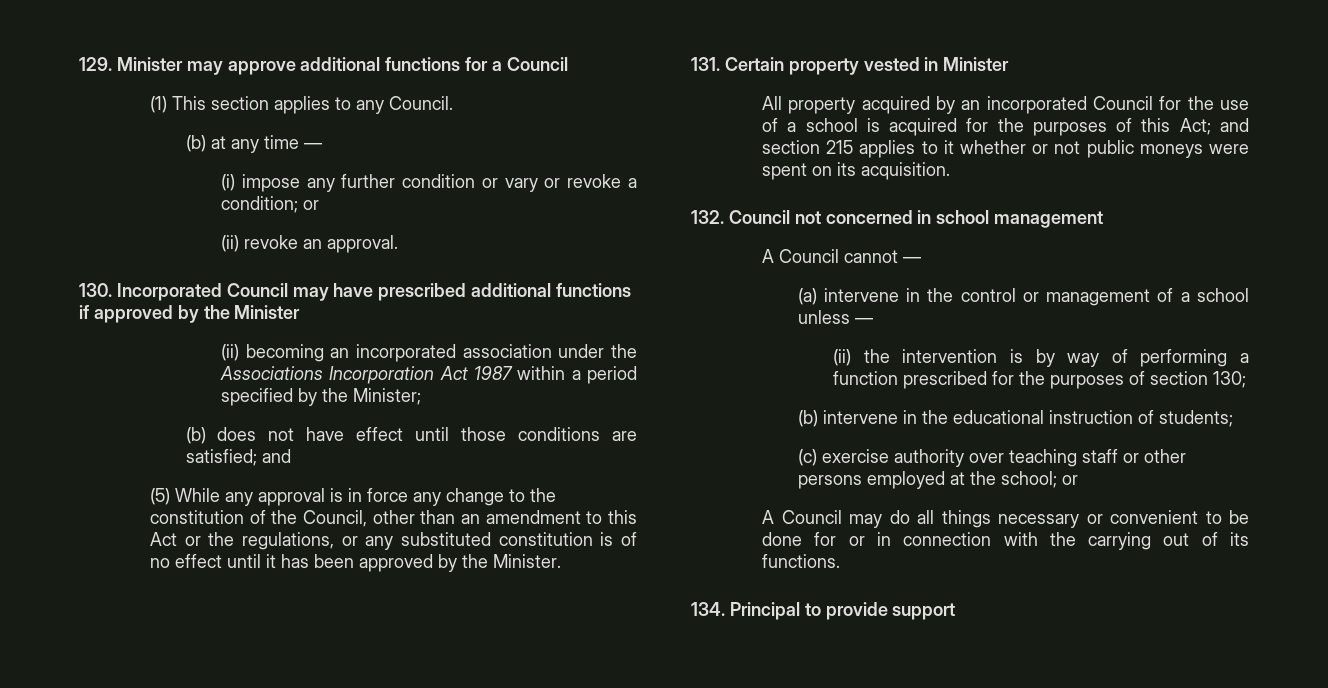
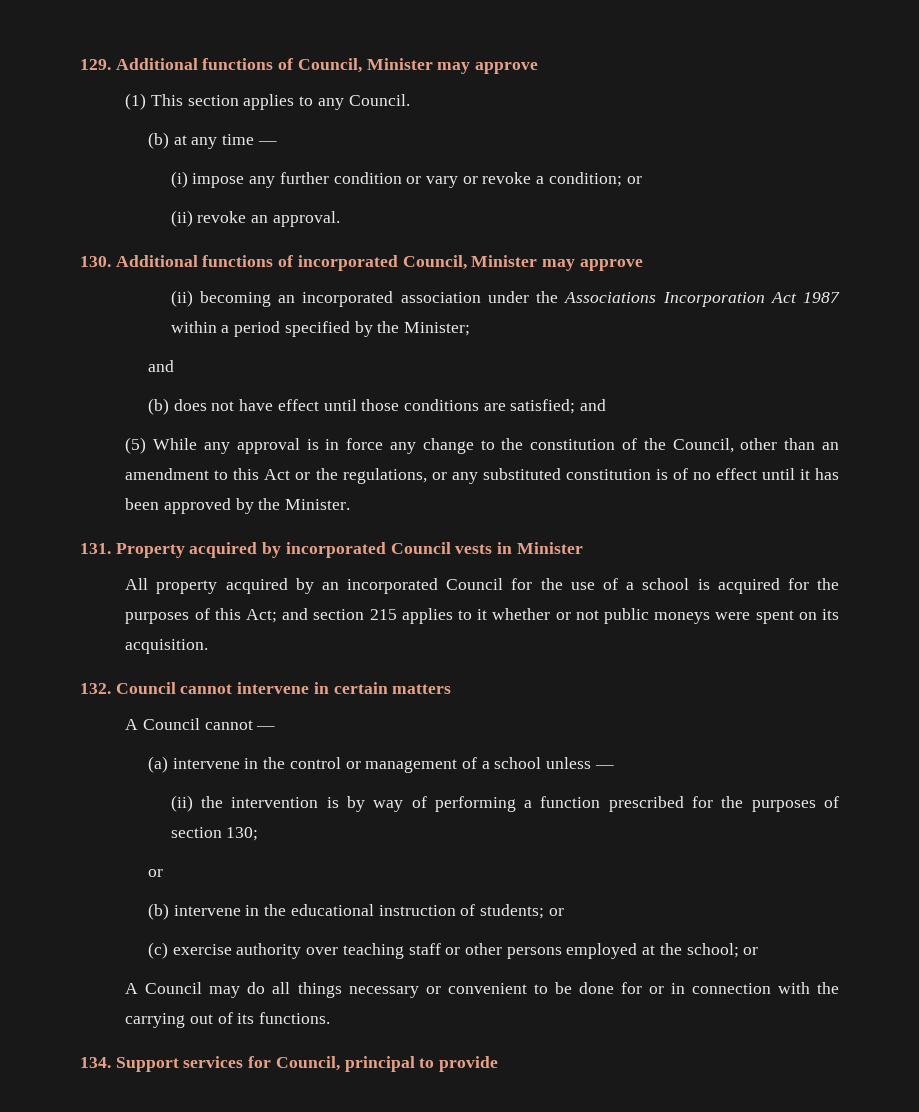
- 129. Minister may approve additional functions for a Council
+ 129. Additional functions of Council, Minister may approve
- 130. Incorporated Council may have prescribed additional functions if approved by the Minister
+ 130. Additional functions of incorporated Council, Minister may approve
  (ii) becoming an incorporated association under the Associations Incorporation Act 1987 within a period specified by the Minister;
+ and
- 131. Certain property vested in Minister
+ 131. Property acquired by incorporated Council vests in Minister
- 132. Council not concerned in school management
+ 132. Council cannot intervene in certain matters
  (ii) the intervention is by way of performing a function prescribed for the purposes of section 130;
+ or
- (b) intervene in the educational instruction of students;
+ (b) intervene in the educational instruction of students; or
- 134. Principal to provide support
+ 134. Support services for Council, principal to provide

